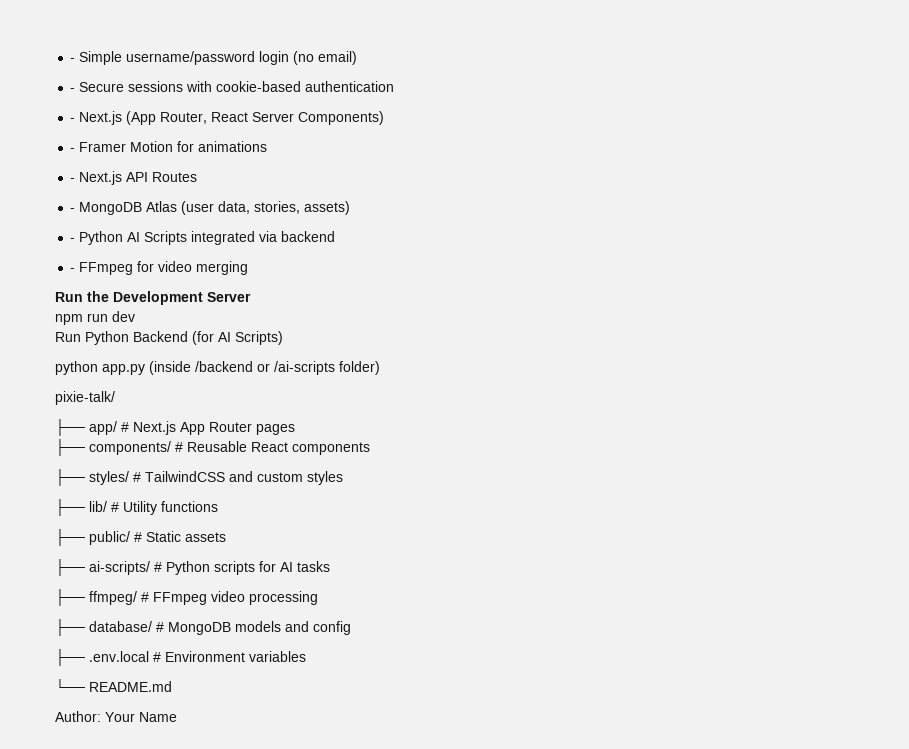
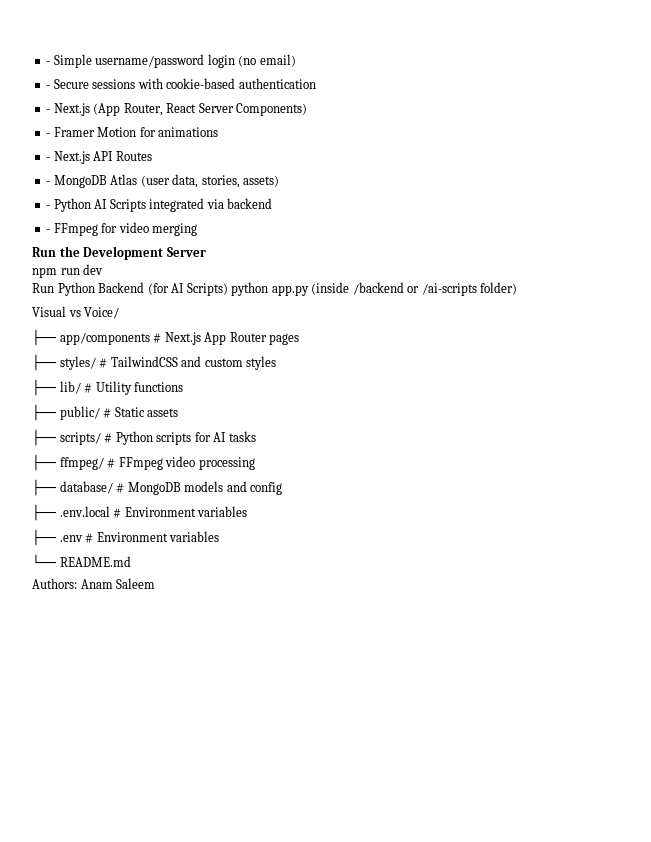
- Run Python Backend (for AI Scripts)
- python app.py (inside /backend or /ai-scripts folder)
+ Run Python Backend (for AI Scripts) python app.py (inside /backend or /ai-scripts folder)
- pixie-talk/
- ├── app/ # Next.js App Router pages
+ Visual vs Voice/
+ ├── app/components # Next.js App Router pages
- ├── components/ # Reusable React components
- ├── ai-scripts/ # Python scripts for AI tasks
+ ├── scripts/ # Python scripts for AI tasks
+ ├── .env # Environment variables
- Author: Your Name
+ Authors: Anam Saleem

